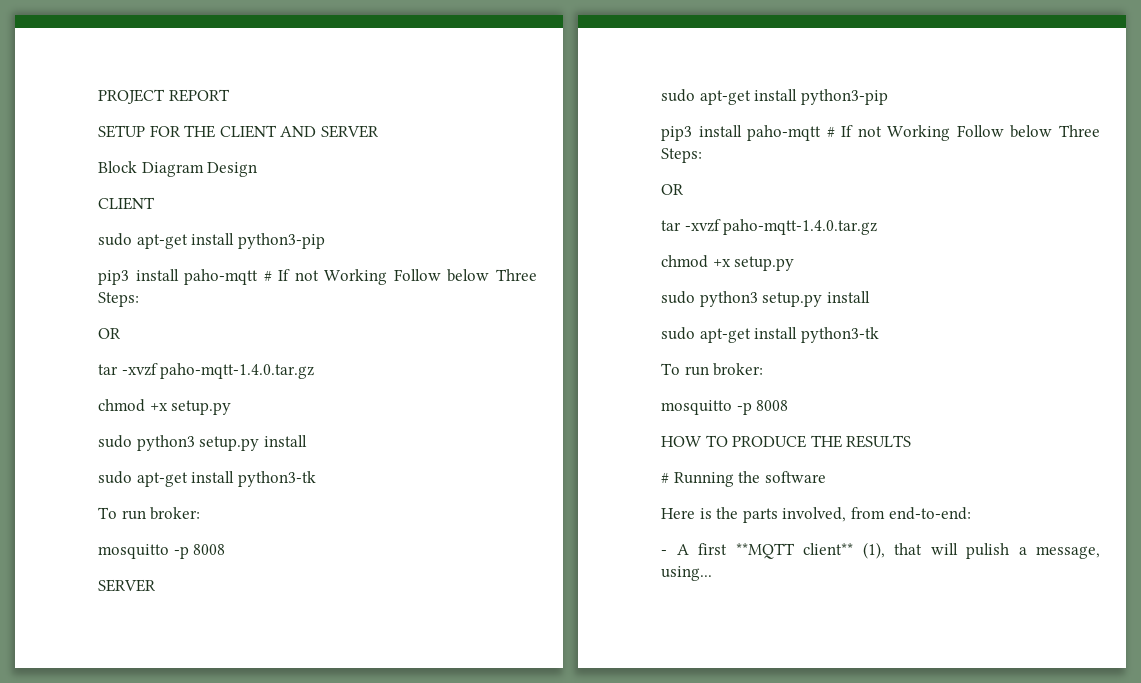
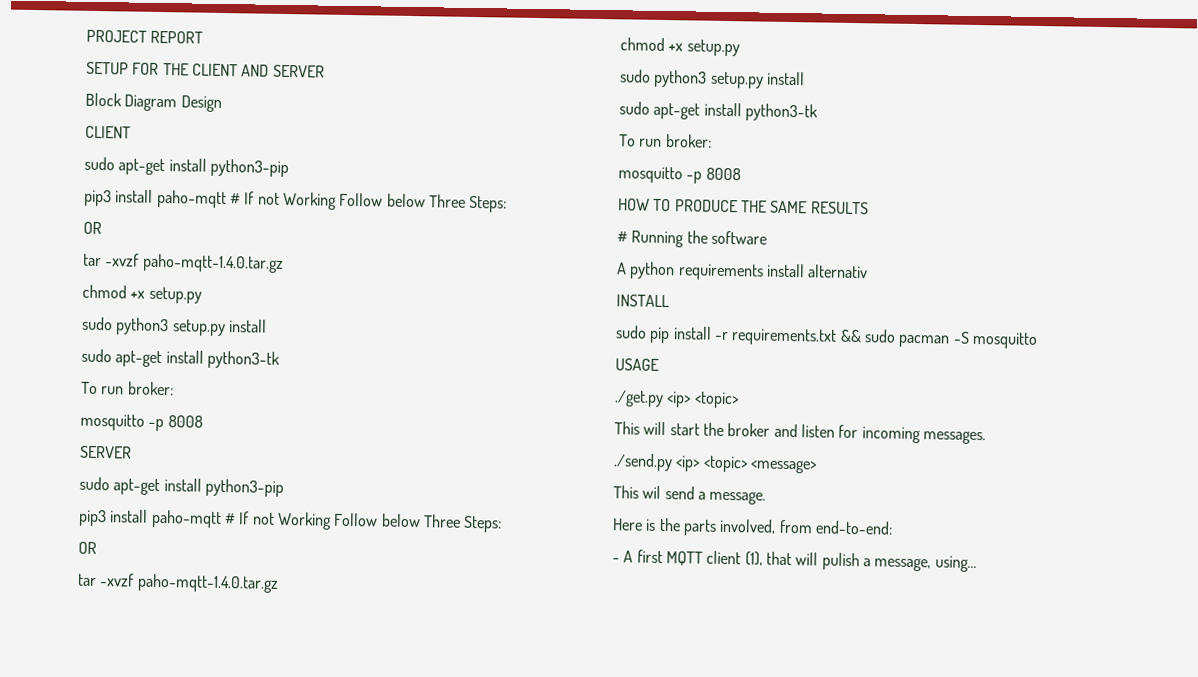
- HOW TO PRODUCE THE RESULTS
+ HOW TO PRODUCE THE SAME RESULTS
+ A python requirements install alternativ
+ INSTALL
+ sudo pip install -r requirements.txt && sudo pacman -S mosquitto
+ USAGE
+ ./get.py <ip> <topic>
+ This will start the broker and listen for incoming messages.
+ ./send.py <ip> <topic> <message>
+ This wil send a message.
- - A first **MQTT client** (1), that will pulish a message, using...
+ - A first MQTT client (1), that will pulish a message, using...

